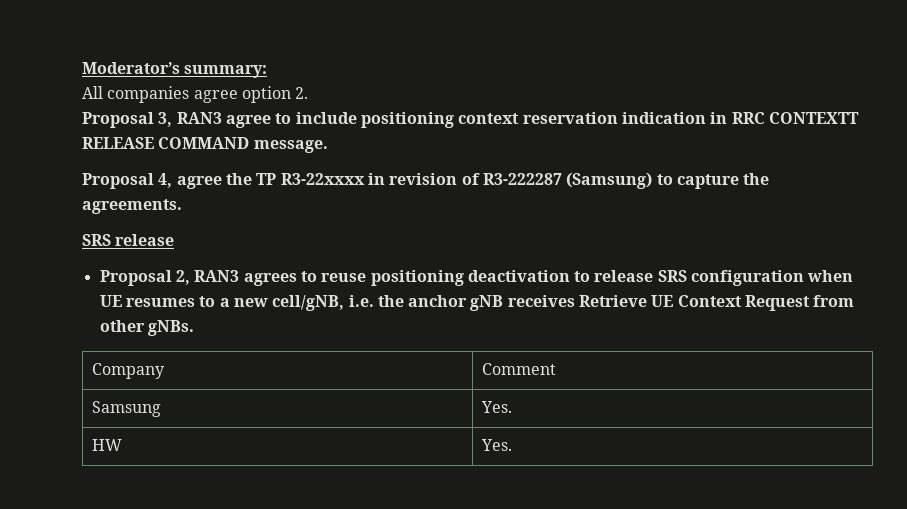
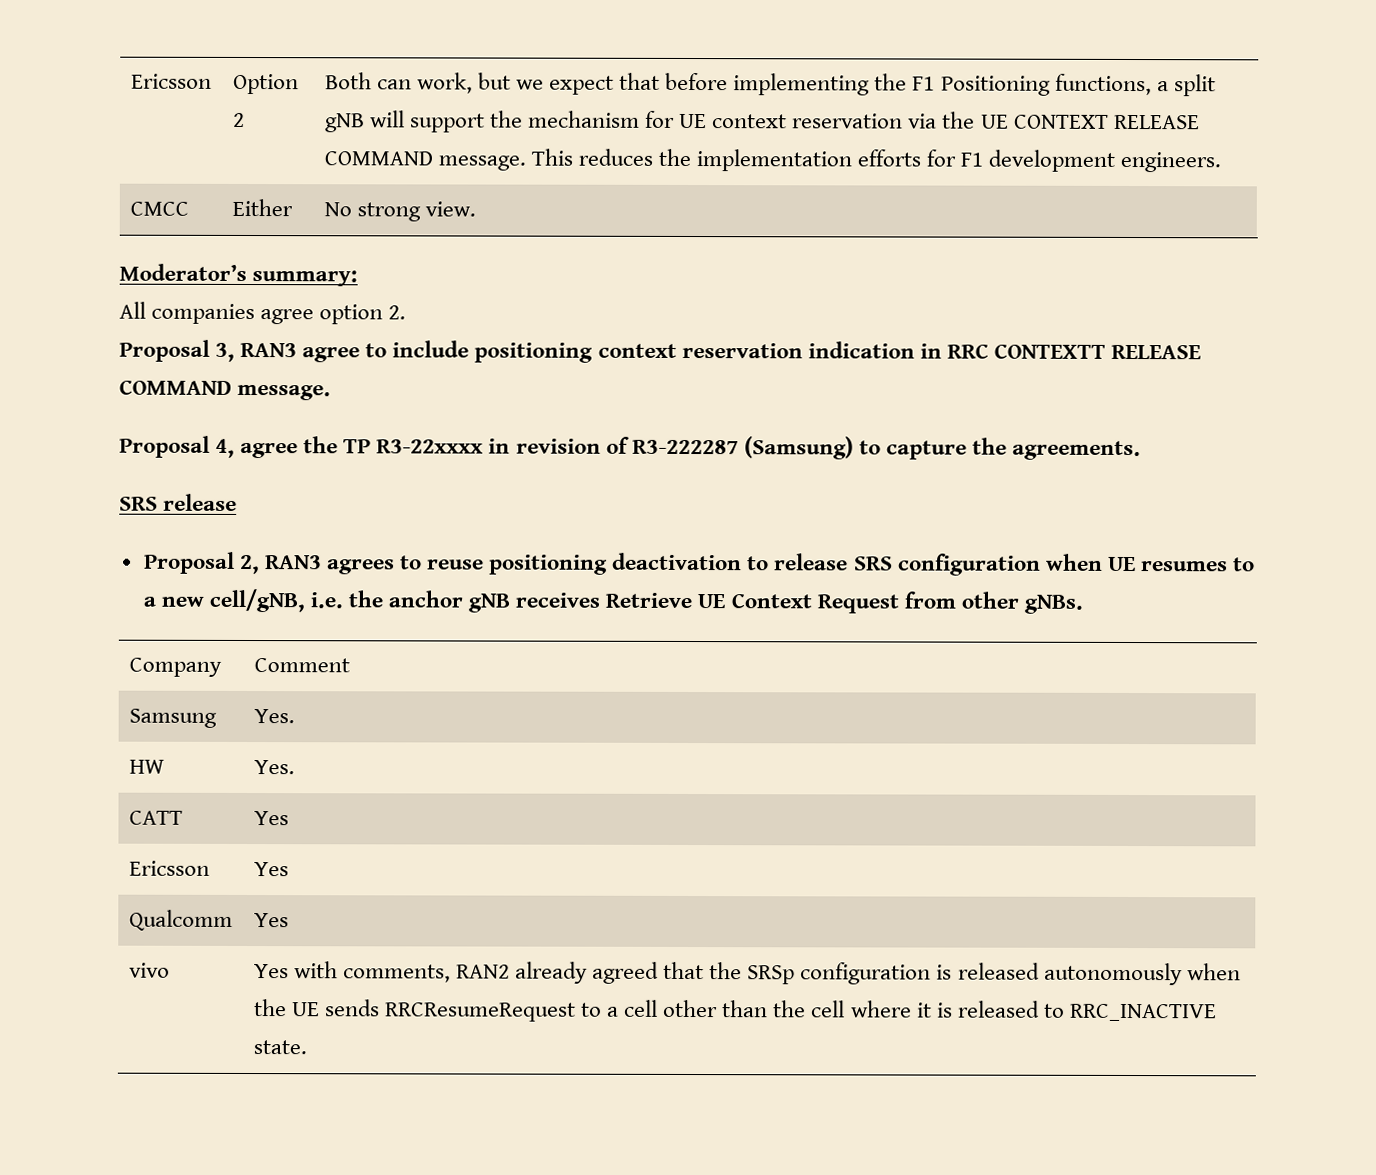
+ Ericsson | Option 2 | Both can work, but we expect that before implementing the F1 Positioning functions, a split gNB will support the mechanism for UE context reservation via the UE CONTEXT RELEASE COMMAND message. This reduces the implementation efforts for F1 development engineers.
+ CMCC | Either | No strong view.
+ CATT | Yes
+ Ericsson | Yes
+ Qualcomm | Yes
+ vivo | Yes with comments, RAN2 already agreed that the SRSp configuration is released autonomously when the UE sends RRCResumeRequest to a cell other than the cell where it is released to RRC_INACTIVE state.

